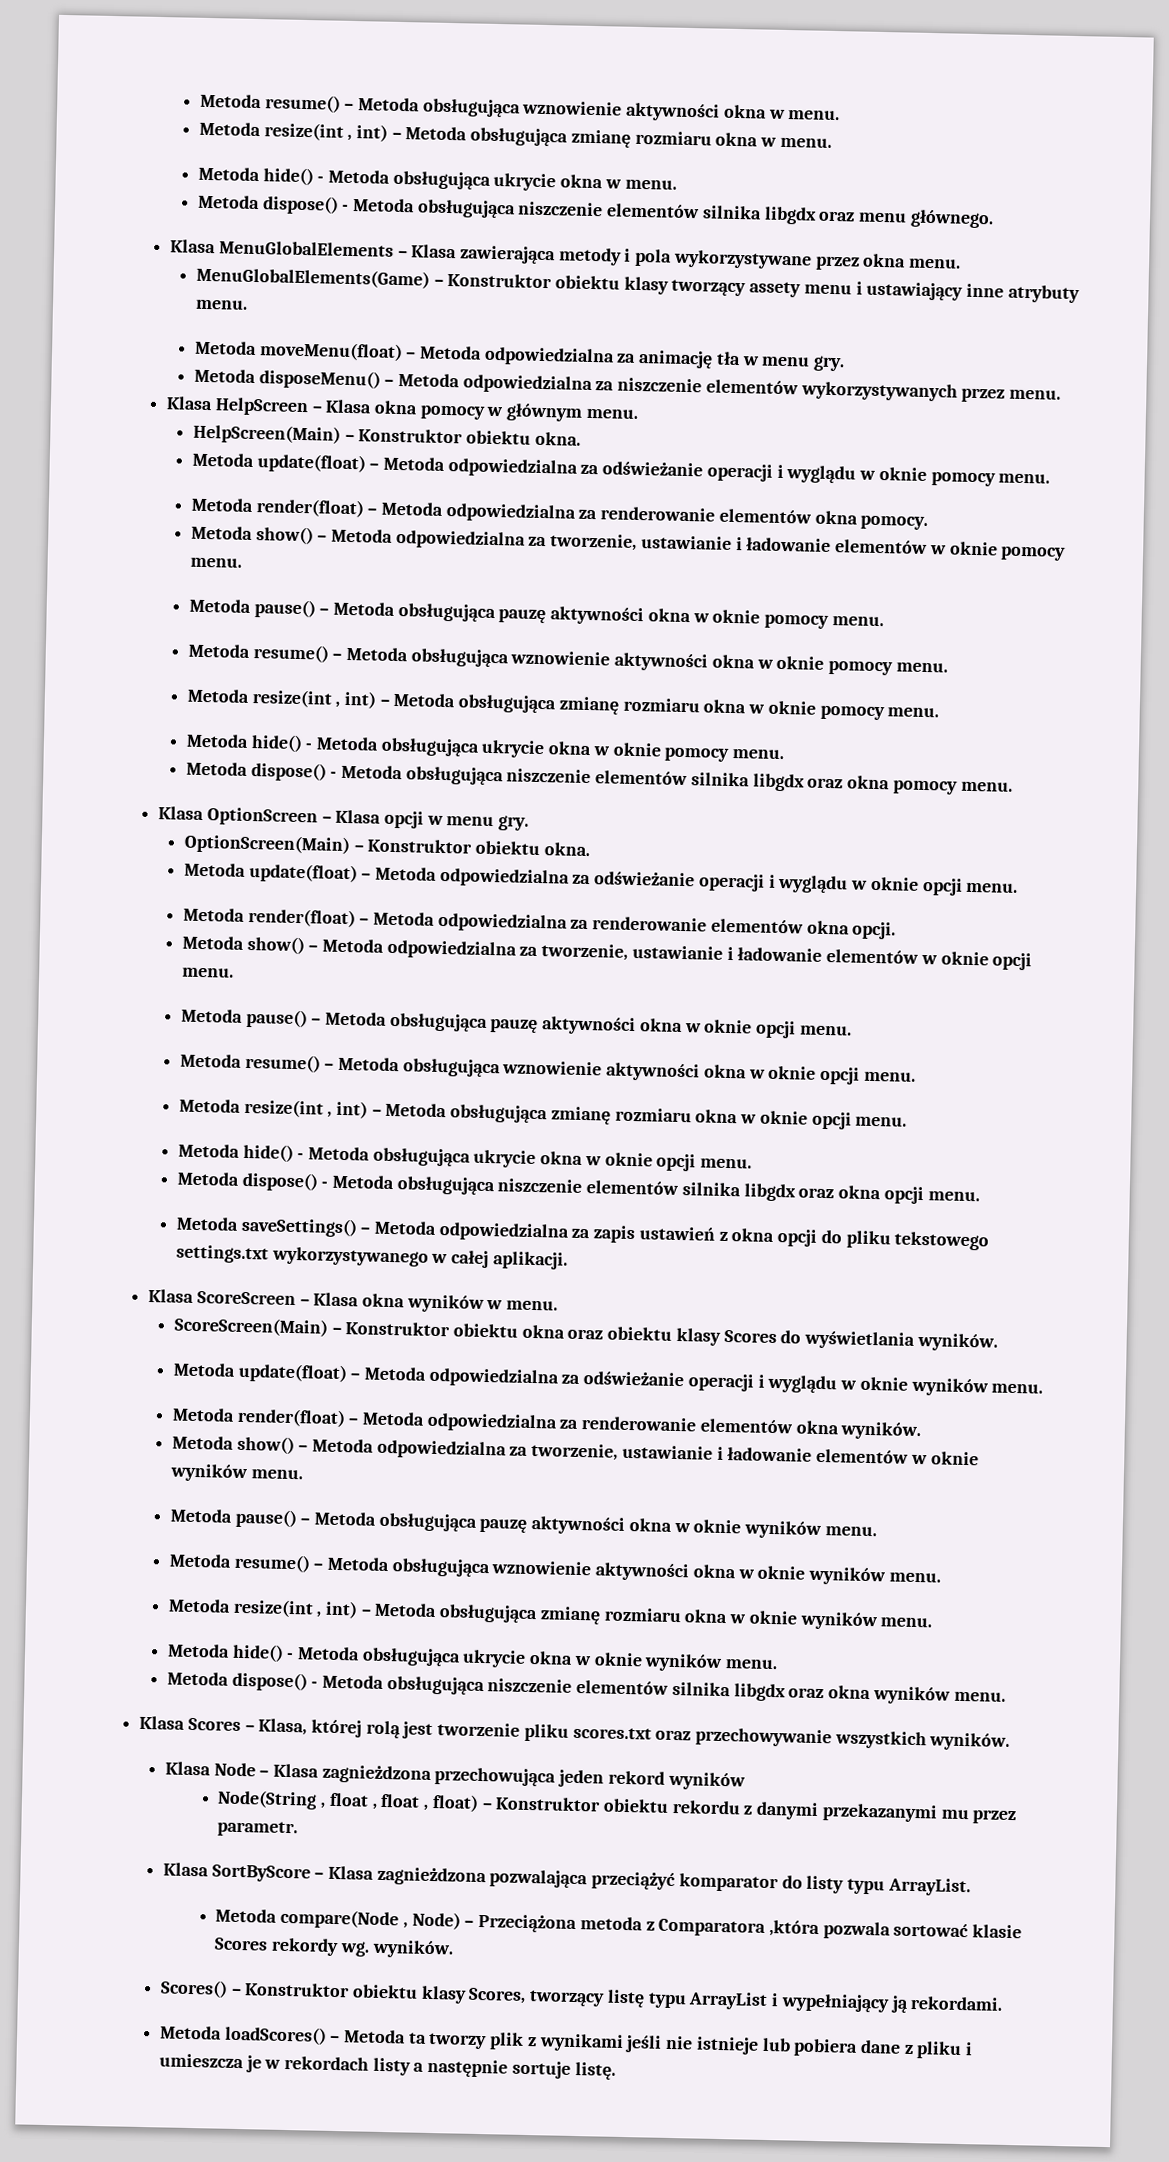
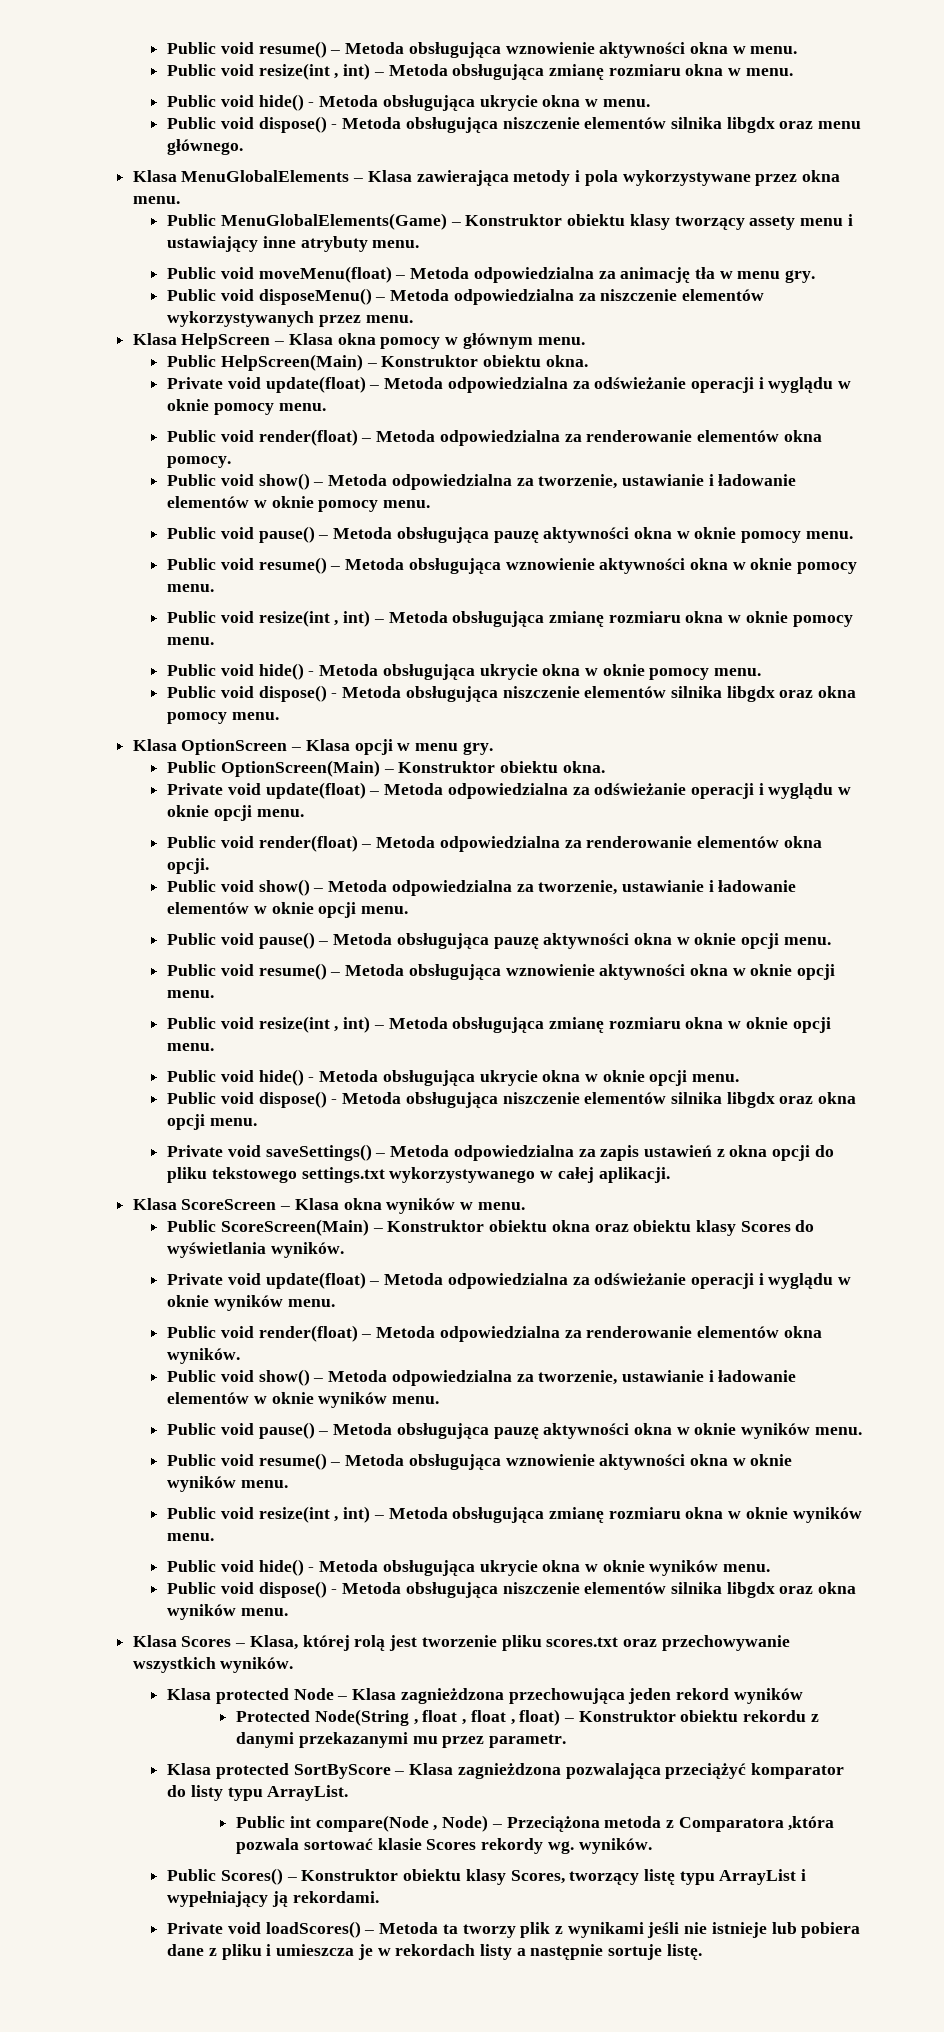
- Metoda resume() – Metoda obsługująca wznowienie aktywności okna w menu.
+ Public void resume() – Metoda obsługująca wznowienie aktywności okna w menu.
- Metoda resize(int , int) – Metoda obsługująca zmianę rozmiaru okna w menu.
+ Public void resize(int , int) – Metoda obsługująca zmianę rozmiaru okna w menu.
- Metoda hide() - Metoda obsługująca ukrycie okna w menu.
+ Public void hide() - Metoda obsługująca ukrycie okna w menu.
- Metoda dispose() - Metoda obsługująca niszczenie elementów silnika libgdx oraz menu głównego.
+ Public void dispose() - Metoda obsługująca niszczenie elementów silnika libgdx oraz menu głównego.
- MenuGlobalElements(Game) – Konstruktor obiektu klasy tworzący assety menu i ustawiający inne atrybuty menu.
+ Public MenuGlobalElements(Game) – Konstruktor obiektu klasy tworzący assety menu i ustawiający inne atrybuty menu.
- Metoda moveMenu(float) – Metoda odpowiedzialna za animację tła w menu gry.
+ Public void moveMenu(float) – Metoda odpowiedzialna za animację tła w menu gry.
- Metoda disposeMenu() – Metoda odpowiedzialna za niszczenie elementów wykorzystywanych przez menu.
+ Public void disposeMenu() – Metoda odpowiedzialna za niszczenie elementów wykorzystywanych przez menu.
- HelpScreen(Main) – Konstruktor obiektu okna.
+ Public HelpScreen(Main) – Konstruktor obiektu okna.
- Metoda update(float) – Metoda odpowiedzialna za odświeżanie operacji i wyglądu w oknie pomocy menu.
+ Private void update(float) – Metoda odpowiedzialna za odświeżanie operacji i wyglądu w oknie pomocy menu.
- Metoda render(float) – Metoda odpowiedzialna za renderowanie elementów okna pomocy.
+ Public void render(float) – Metoda odpowiedzialna za renderowanie elementów okna pomocy.
- Metoda show() – Metoda odpowiedzialna za tworzenie, ustawianie i ładowanie elementów w oknie pomocy menu.
+ Public void show() – Metoda odpowiedzialna za tworzenie, ustawianie i ładowanie elementów w oknie pomocy menu.
- Metoda pause() – Metoda obsługująca pauzę aktywności okna w oknie pomocy menu.
+ Public void pause() – Metoda obsługująca pauzę aktywności okna w oknie pomocy menu.
- Metoda resume() – Metoda obsługująca wznowienie aktywności okna w oknie pomocy menu.
+ Public void resume() – Metoda obsługująca wznowienie aktywności okna w oknie pomocy menu.
- Metoda resize(int , int) – Metoda obsługująca zmianę rozmiaru okna w oknie pomocy menu.
+ Public void resize(int , int) – Metoda obsługująca zmianę rozmiaru okna w oknie pomocy menu.
- Metoda hide() - Metoda obsługująca ukrycie okna w oknie pomocy menu.
+ Public void hide() - Metoda obsługująca ukrycie okna w oknie pomocy menu.
- Metoda dispose() - Metoda obsługująca niszczenie elementów silnika libgdx oraz okna pomocy menu.
+ Public void dispose() - Metoda obsługująca niszczenie elementów silnika libgdx oraz okna pomocy menu.
- OptionScreen(Main) – Konstruktor obiektu okna.
+ Public OptionScreen(Main) – Konstruktor obiektu okna.
- Metoda update(float) – Metoda odpowiedzialna za odświeżanie operacji i wyglądu w oknie opcji menu.
+ Private void update(float) – Metoda odpowiedzialna za odświeżanie operacji i wyglądu w oknie opcji menu.
- Metoda render(float) – Metoda odpowiedzialna za renderowanie elementów okna opcji.
+ Public void render(float) – Metoda odpowiedzialna za renderowanie elementów okna opcji.
- Metoda show() – Metoda odpowiedzialna za tworzenie, ustawianie i ładowanie elementów w oknie opcji menu.
+ Public void show() – Metoda odpowiedzialna za tworzenie, ustawianie i ładowanie elementów w oknie opcji menu.
- Metoda pause() – Metoda obsługująca pauzę aktywności okna w oknie opcji menu.
+ Public void pause() – Metoda obsługująca pauzę aktywności okna w oknie opcji menu.
- Metoda resume() – Metoda obsługująca wznowienie aktywności okna w oknie opcji menu.
+ Public void resume() – Metoda obsługująca wznowienie aktywności okna w oknie opcji menu.
- Metoda resize(int , int) – Metoda obsługująca zmianę rozmiaru okna w oknie opcji menu.
+ Public void resize(int , int) – Metoda obsługująca zmianę rozmiaru okna w oknie opcji menu.
- Metoda hide() - Metoda obsługująca ukrycie okna w oknie opcji menu.
+ Public void hide() - Metoda obsługująca ukrycie okna w oknie opcji menu.
- Metoda dispose() - Metoda obsługująca niszczenie elementów silnika libgdx oraz okna opcji menu.
+ Public void dispose() - Metoda obsługująca niszczenie elementów silnika libgdx oraz okna opcji menu.
- Metoda saveSettings() – Metoda odpowiedzialna za zapis ustawień z okna opcji do pliku tekstowego settings.txt wykorzystywanego w całej aplikacji.
+ Private void saveSettings() – Metoda odpowiedzialna za zapis ustawień z okna opcji do pliku tekstowego settings.txt wykorzystywanego w całej aplikacji.
- ScoreScreen(Main) – Konstruktor obiektu okna oraz obiektu klasy Scores do wyświetlania wyników.
+ Public ScoreScreen(Main) – Konstruktor obiektu okna oraz obiektu klasy Scores do wyświetlania wyników.
- Metoda update(float) – Metoda odpowiedzialna za odświeżanie operacji i wyglądu w oknie wyników menu.
+ Private void update(float) – Metoda odpowiedzialna za odświeżanie operacji i wyglądu w oknie wyników menu.
- Metoda render(float) – Metoda odpowiedzialna za renderowanie elementów okna wyników.
+ Public void render(float) – Metoda odpowiedzialna za renderowanie elementów okna wyników.
- Metoda show() – Metoda odpowiedzialna za tworzenie, ustawianie i ładowanie elementów w oknie wyników menu.
+ Public void show() – Metoda odpowiedzialna za tworzenie, ustawianie i ładowanie elementów w oknie wyników menu.
- Metoda pause() – Metoda obsługująca pauzę aktywności okna w oknie wyników menu.
+ Public void pause() – Metoda obsługująca pauzę aktywności okna w oknie wyników menu.
- Metoda resume() – Metoda obsługująca wznowienie aktywności okna w oknie wyników menu.
+ Public void resume() – Metoda obsługująca wznowienie aktywności okna w oknie wyników menu.
- Metoda resize(int , int) – Metoda obsługująca zmianę rozmiaru okna w oknie wyników menu.
+ Public void resize(int , int) – Metoda obsługująca zmianę rozmiaru okna w oknie wyników menu.
- Metoda hide() - Metoda obsługująca ukrycie okna w oknie wyników menu.
+ Public void hide() - Metoda obsługująca ukrycie okna w oknie wyników menu.
- Metoda dispose() - Metoda obsługująca niszczenie elementów silnika libgdx oraz okna wyników menu.
+ Public void dispose() - Metoda obsługująca niszczenie elementów silnika libgdx oraz okna wyników menu.
- Klasa Node – Klasa zagnieżdzona przechowująca jeden rekord wyników
+ Klasa protected Node – Klasa zagnieżdzona przechowująca jeden rekord wyników
- Node(String , float , float , float) – Konstruktor obiektu rekordu z danymi przekazanymi mu przez parametr.
+ Protected Node(String , float , float , float) – Konstruktor obiektu rekordu z danymi przekazanymi mu przez parametr.
- Klasa SortByScore – Klasa zagnieżdzona pozwalająca przeciążyć komparator do listy typu ArrayList.
+ Klasa protected SortByScore – Klasa zagnieżdzona pozwalająca przeciążyć komparator do listy typu ArrayList.
- Metoda compare(Node , Node) – Przeciążona metoda z Comparatora ,która pozwala sortować klasie Scores rekordy wg. wyników.
+ Public int compare(Node , Node) – Przeciążona metoda z Comparatora ,która pozwala sortować klasie Scores rekordy wg. wyników.
- Scores() – Konstruktor obiektu klasy Scores, tworzący listę typu ArrayList i wypełniający ją rekordami.
+ Public Scores() – Konstruktor obiektu klasy Scores, tworzący listę typu ArrayList i wypełniający ją rekordami.
- Metoda loadScores() – Metoda ta tworzy plik z wynikami jeśli nie istnieje lub pobiera dane z pliku i umieszcza je w rekordach listy a następnie sortuje listę.
+ Private void loadScores() – Metoda ta tworzy plik z wynikami jeśli nie istnieje lub pobiera dane z pliku i umieszcza je w rekordach listy a następnie sortuje listę.

